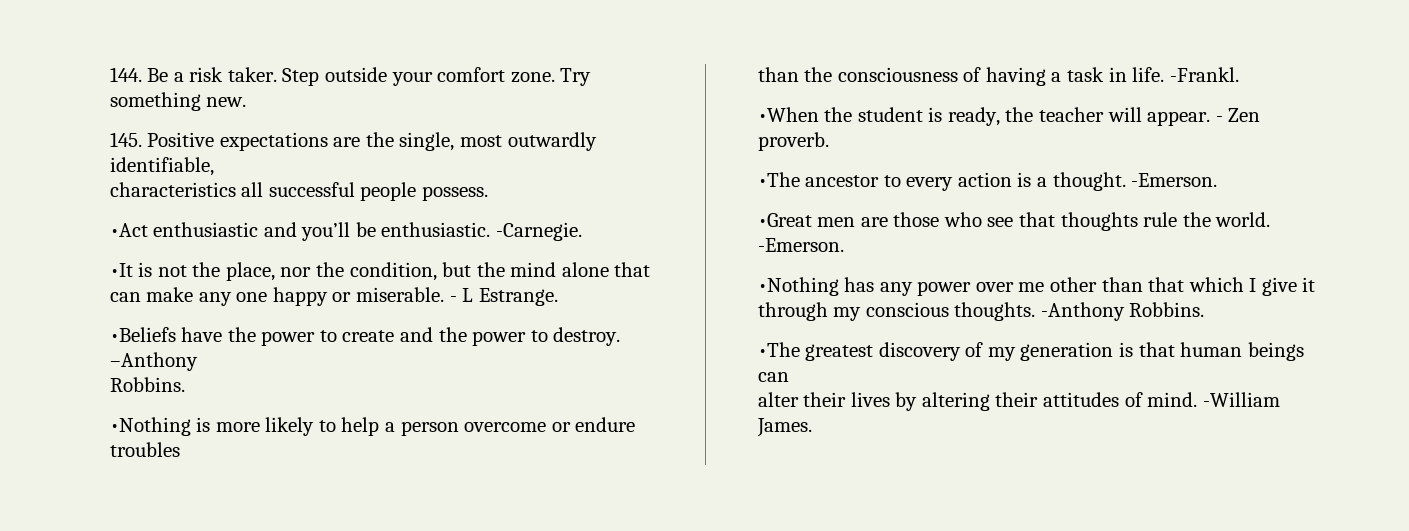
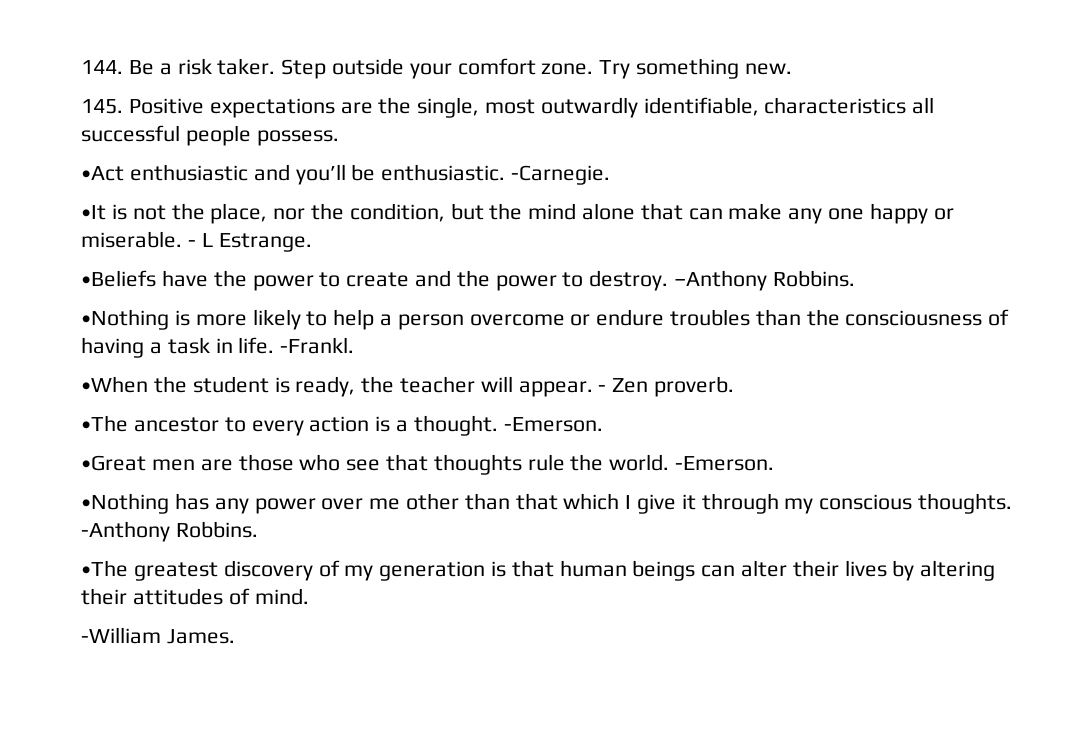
- 145. Positive expectations are the single, most outwardly identifiable,
- characteristics all successful people possess.
+ 145. Positive expectations are the single, most outwardly identifiable, characteristics all successful people possess.
- •Beliefs have the power to create and the power to destroy. –Anthony
- Robbins.
+ •Beliefs have the power to create and the power to destroy. –Anthony Robbins.
- •Nothing is more likely to help a person overcome or endure troubles
- than the consciousness of having a task in life.
+ •Nothing is more likely to help a person overcome or endure troubles than the consciousness of having a task in life.
- •The greatest discovery of my generation is that human beings can
- alter their lives by altering their attitudes of mind. -William James.
+ •The greatest discovery of my generation is that human beings can alter their lives by altering their attitudes of mind.
+ -William James.

